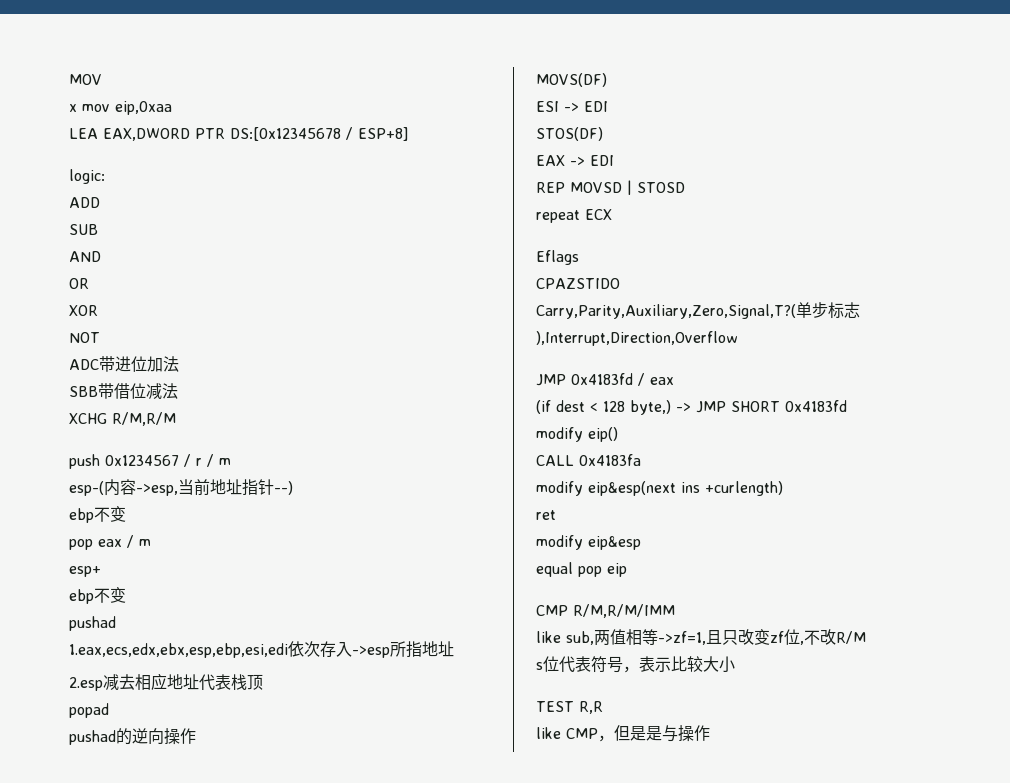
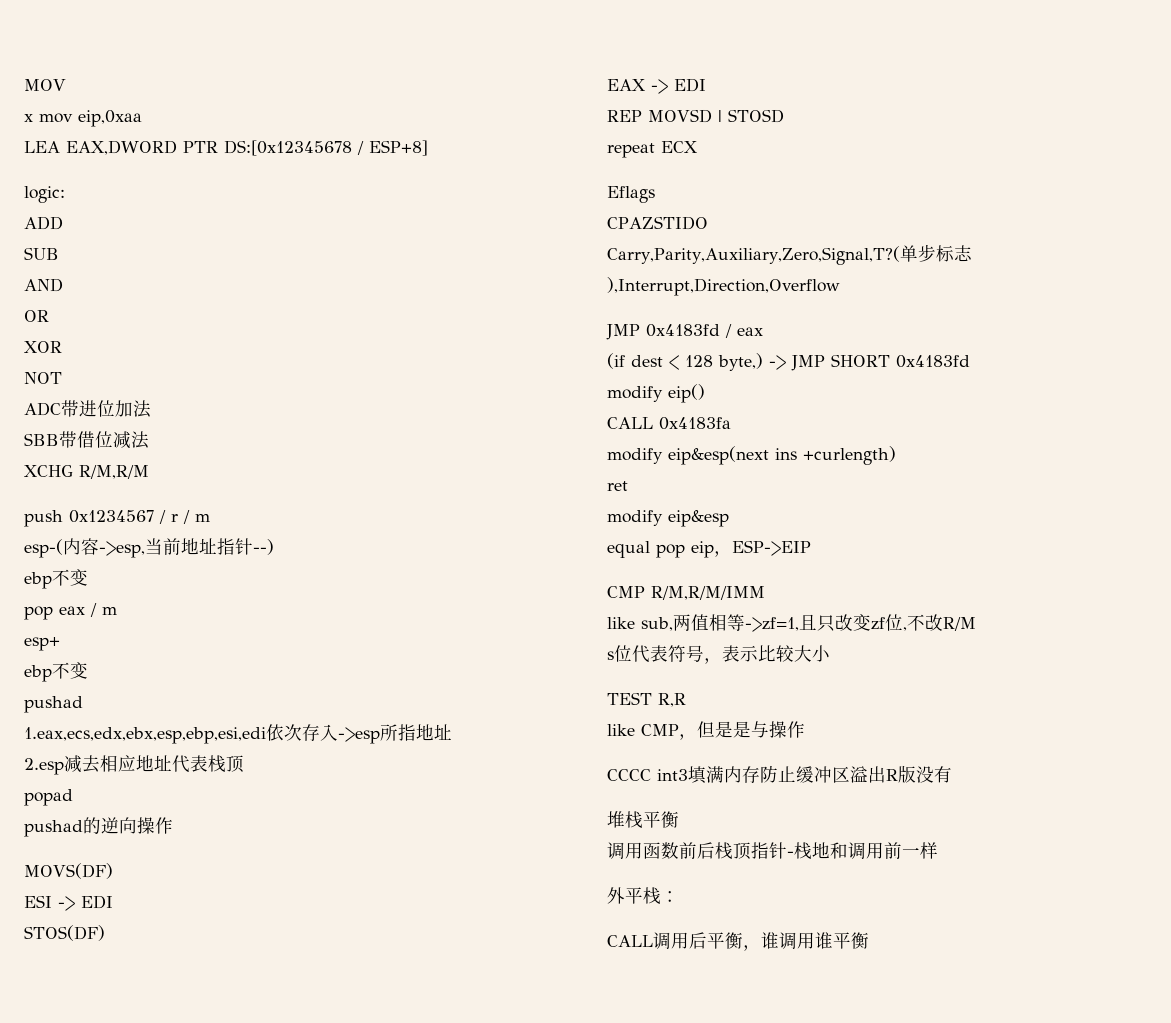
- equal pop eip
+ equal pop eip，ESP->EIP
+ CCCC int3填满内存防止缓冲区溢出R版没有
+ 堆栈平衡
+ 调用函数前后栈顶指针-栈地和调用前一样
+ 外平栈：
+ CALL调用后平衡，谁调用谁平衡

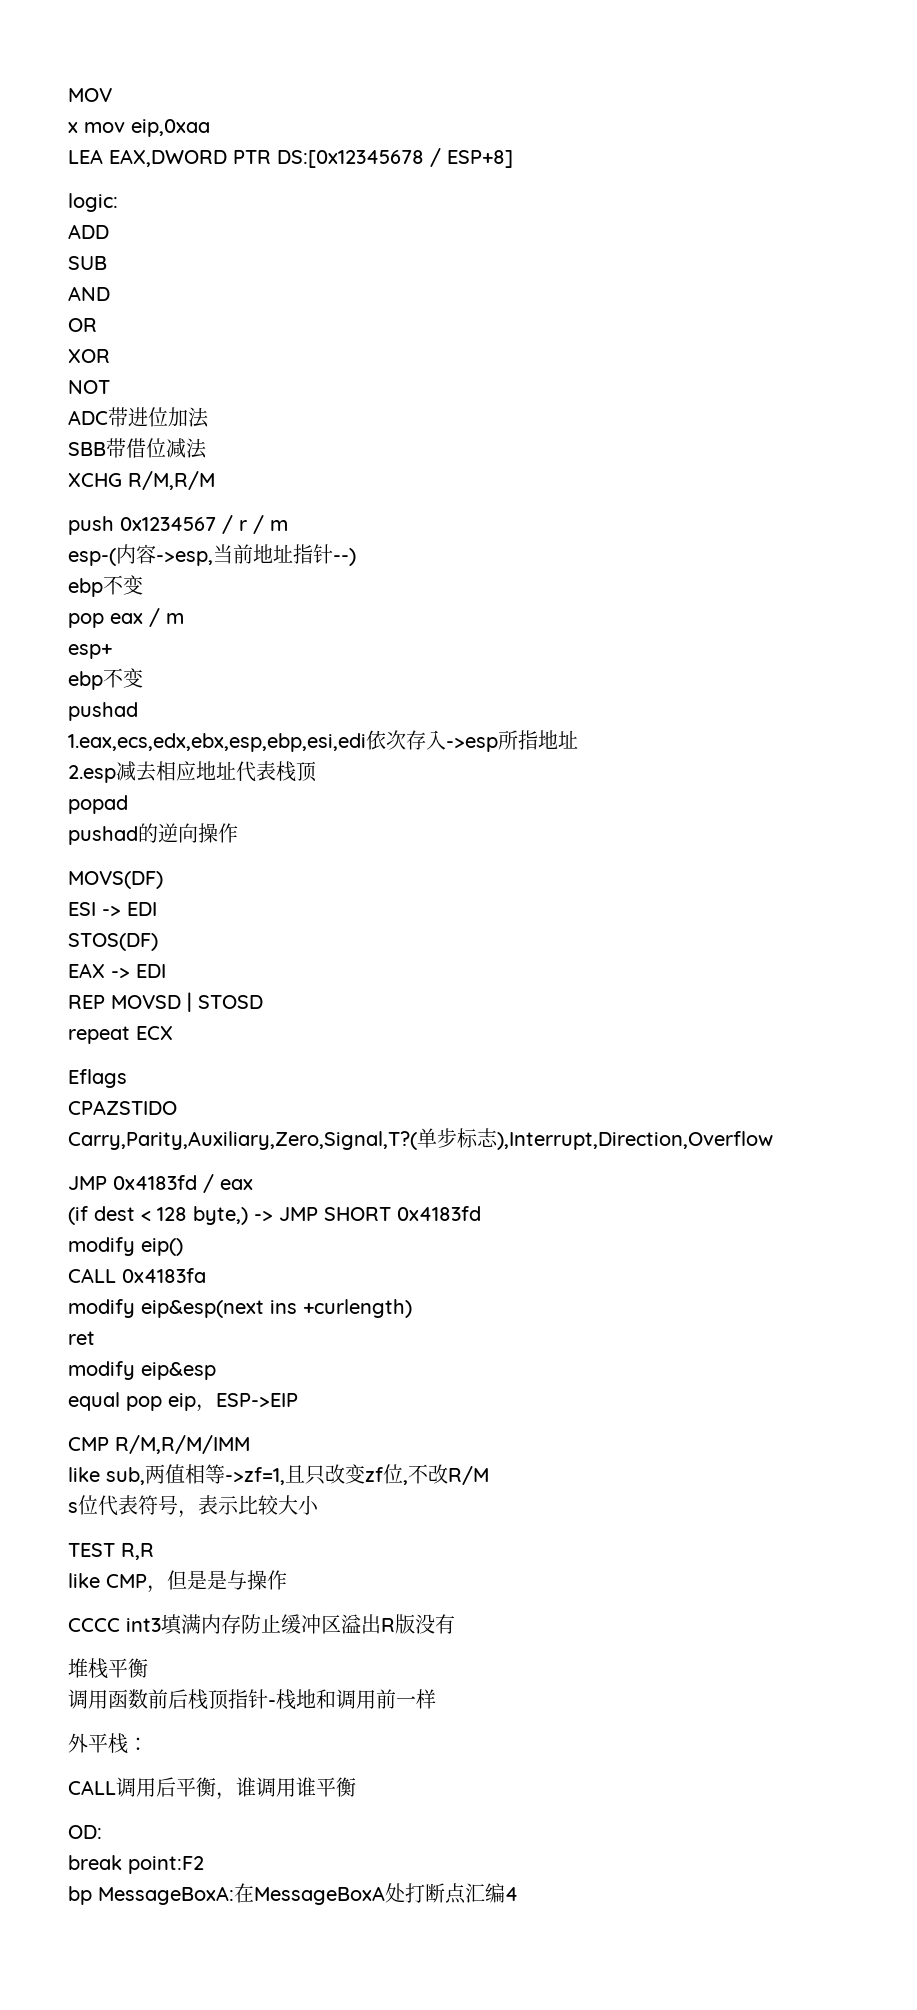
+ OD:
+ break point:F2
+ bp MessageBoxA:在MessageBoxA处打断点汇编4

